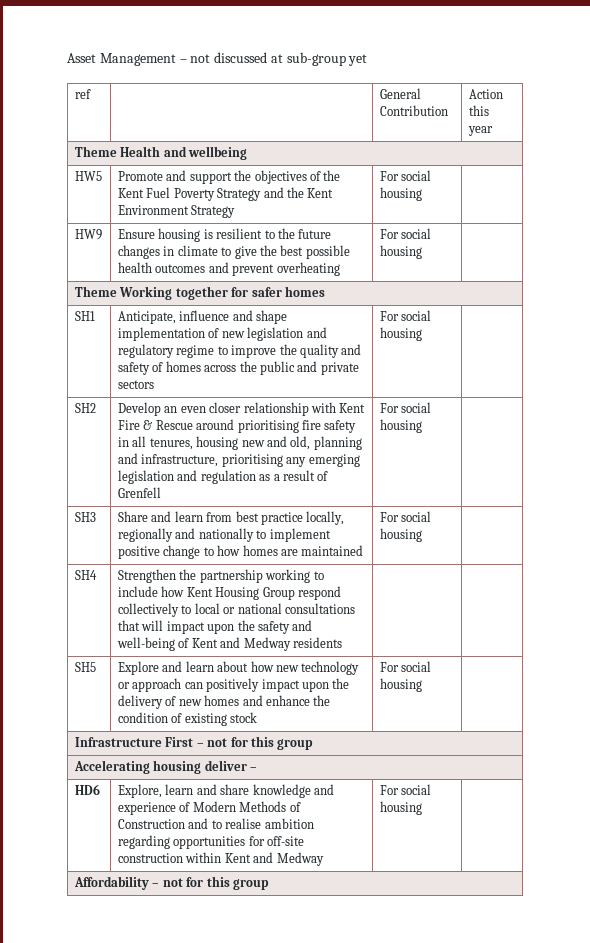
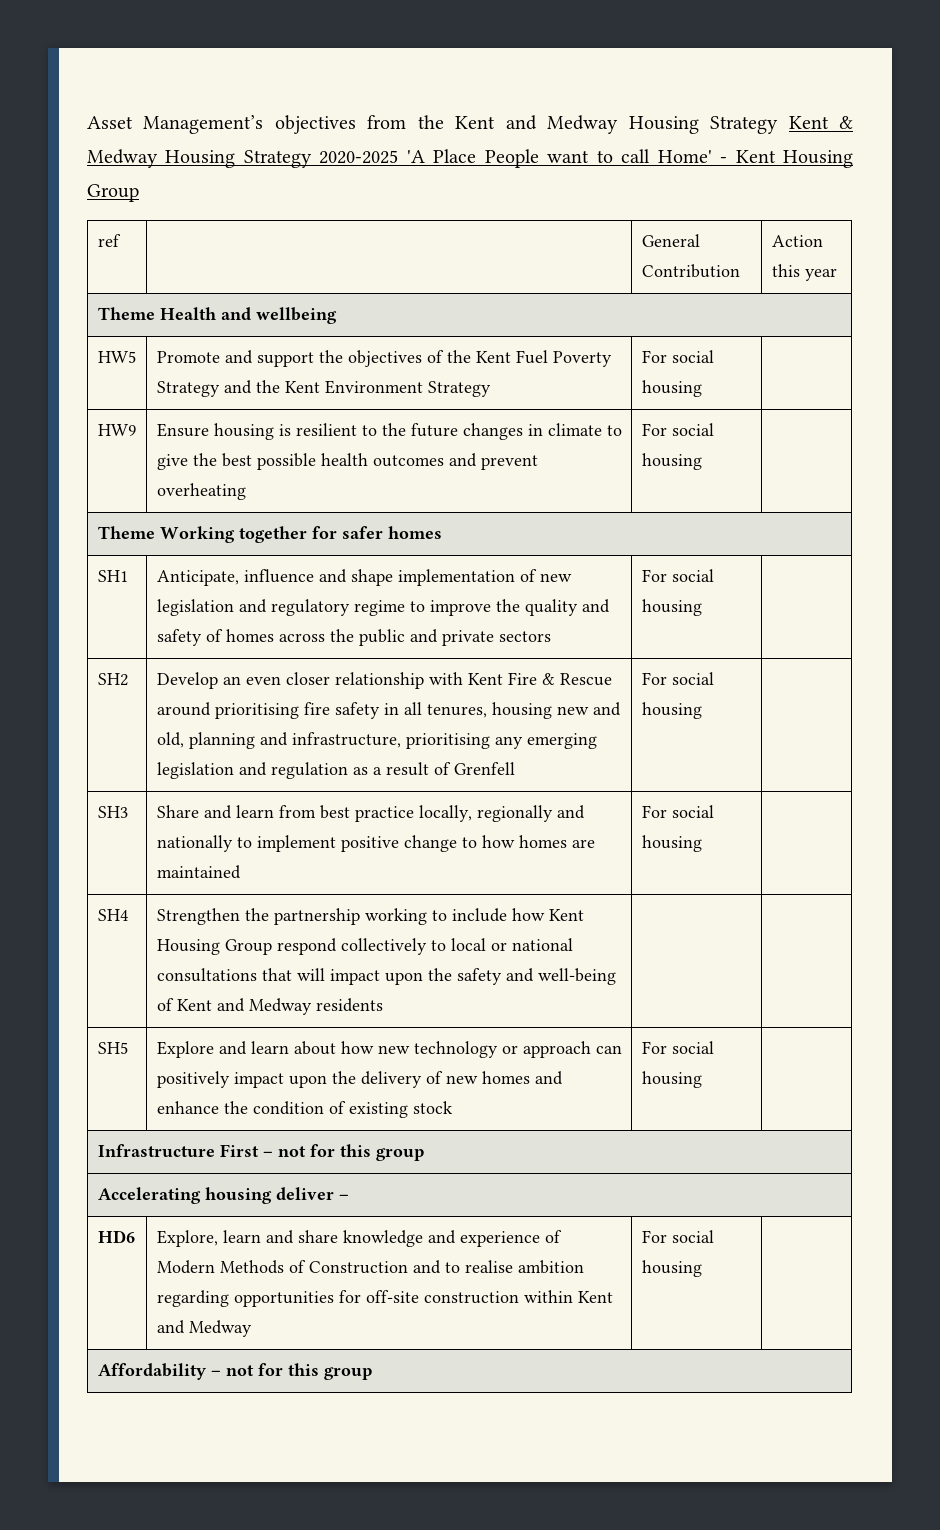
- Asset Management – not discussed at sub-group yet
+ Asset Management’s objectives from the Kent and Medway Housing Strategy Kent & Medway Housing Strategy 2020-2025 'A Place People want to call Home' - Kent Housing Group

